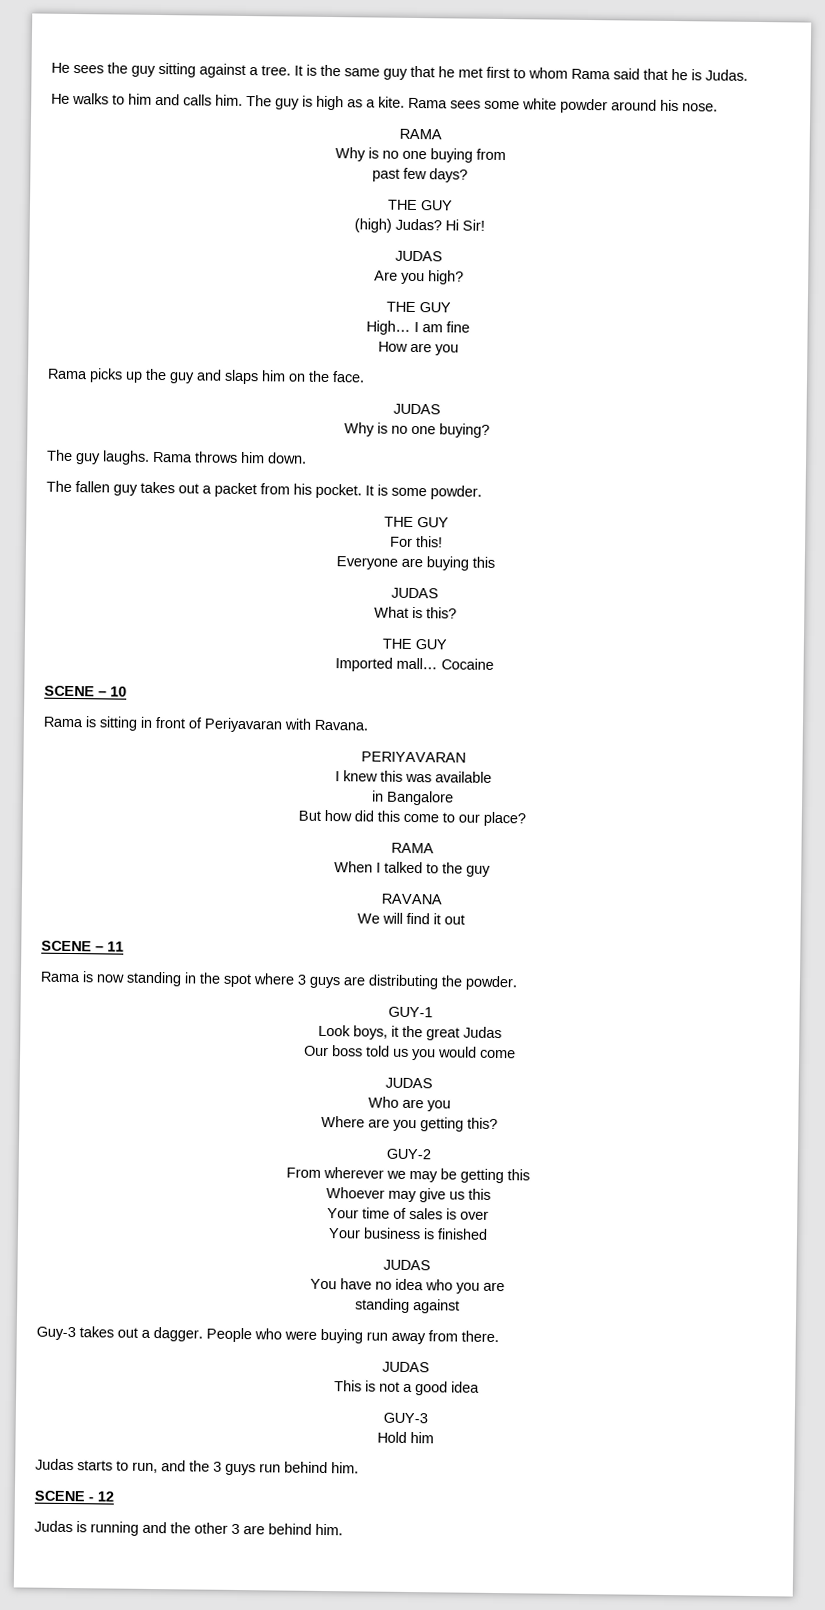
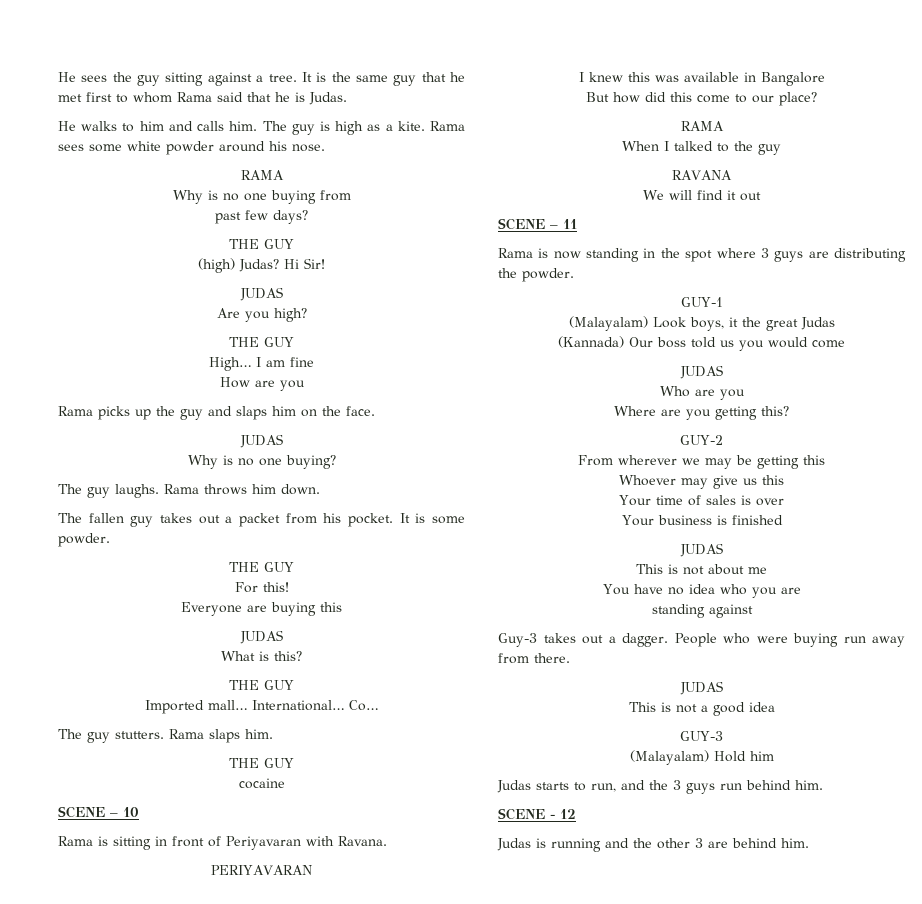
- Cocaine
+ International… Co…
+ The guy stutters. Rama slaps him.
+ THE GUY
+ cocaine
- I knew this was available
- in Bangalore
+ I knew this was available in Bangalore
- Look boys, it the great Judas
+ (Malayalam) Look boys, it the great Judas
- Our boss told us you would come
+ (Kannada) Our boss told us you would come
+ This is not about me
- Hold him
+ (Malayalam) Hold him

